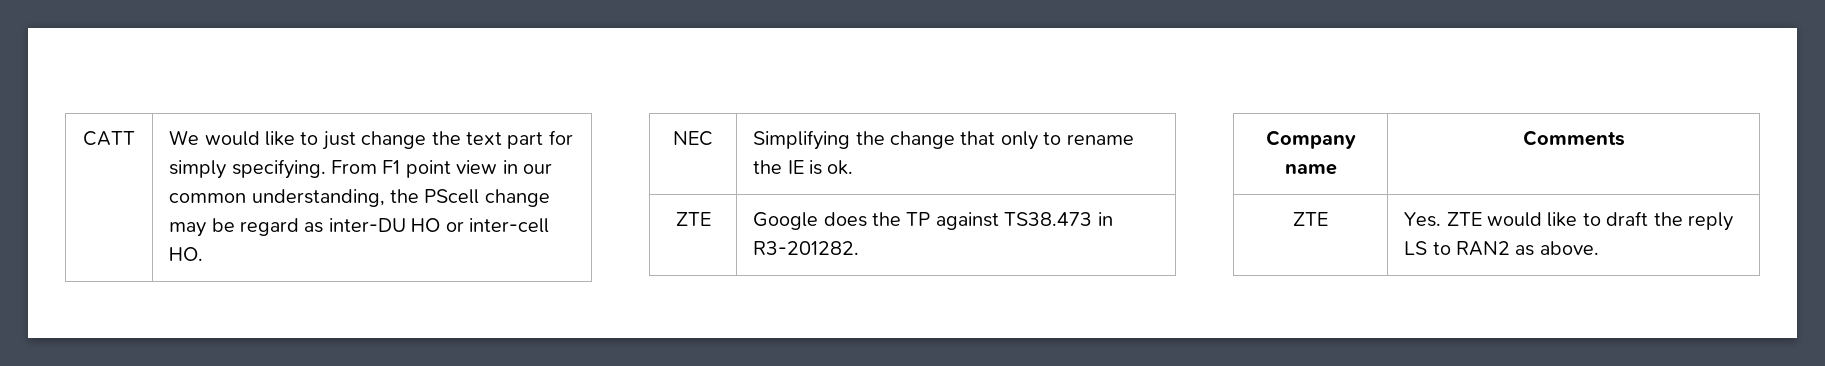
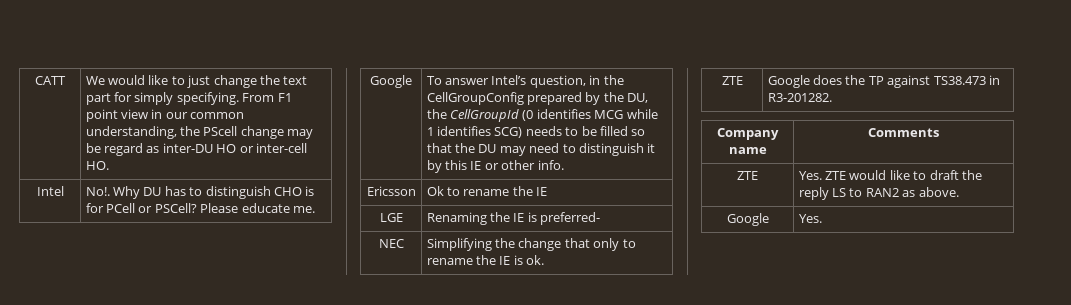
+ Intel | No!. Why DU has to distinguish CHO is for PCell or PSCell? Please educate me.
+ Google | To answer Intel’s question, in the CellGroupConfig prepared by the DU, the CellGroupId (0 identifies MCG while 1 identifies SCG) needs to be filled so that the DU may need to distinguish it by this IE or other info.
+ Ericsson | Ok to rename the IE
+ LGE | Renaming the IE is preferred-
+ Google | Yes.

